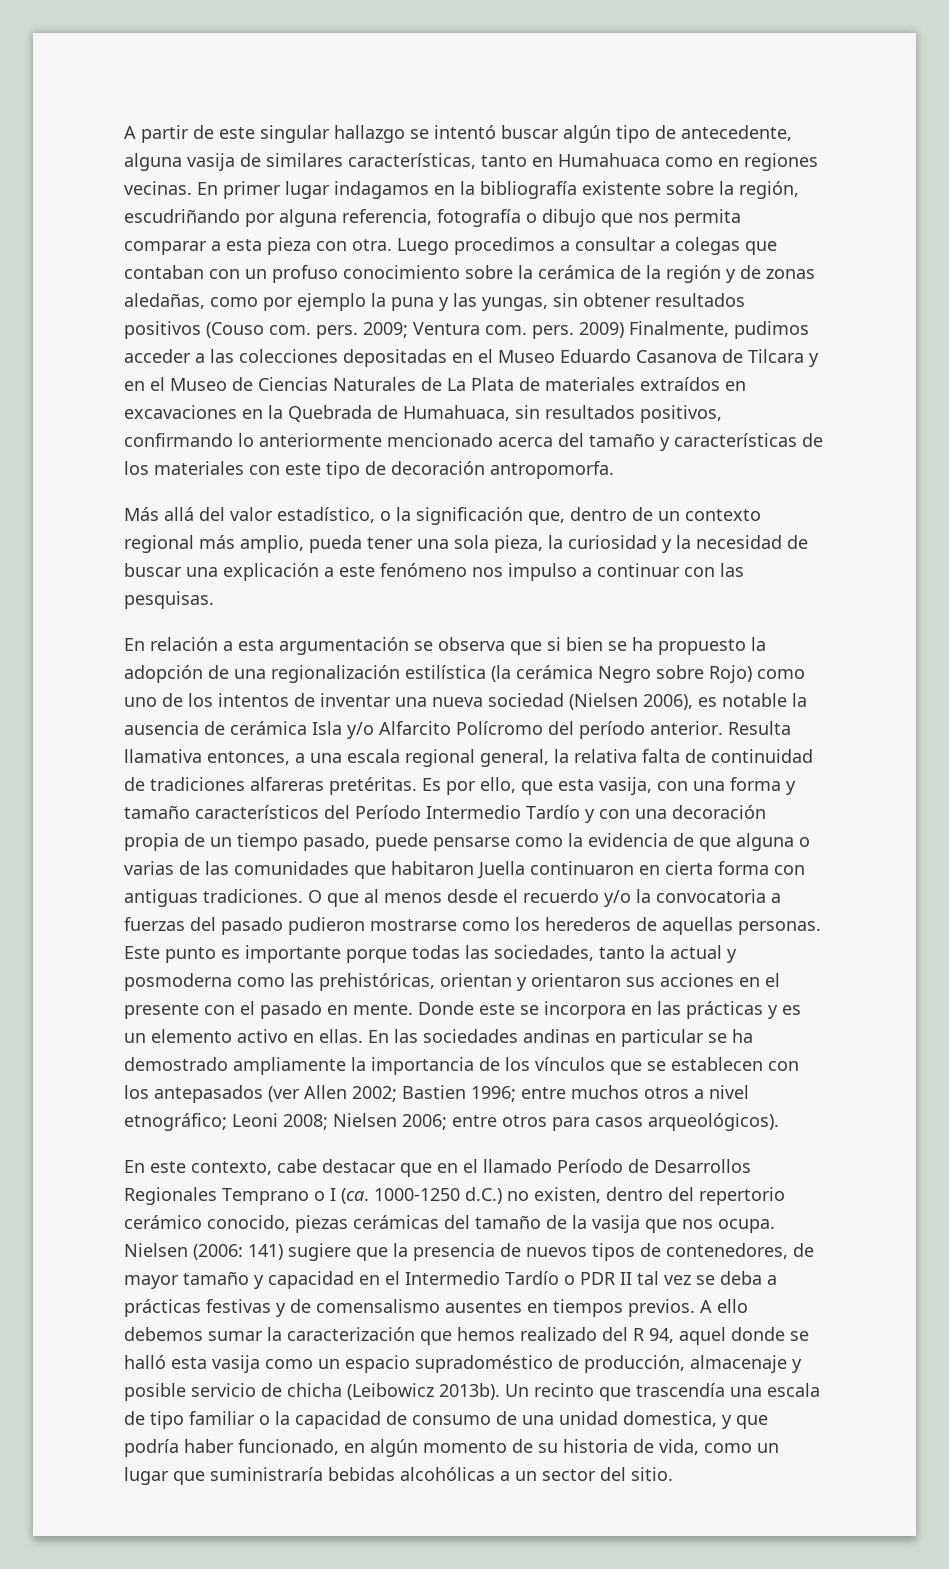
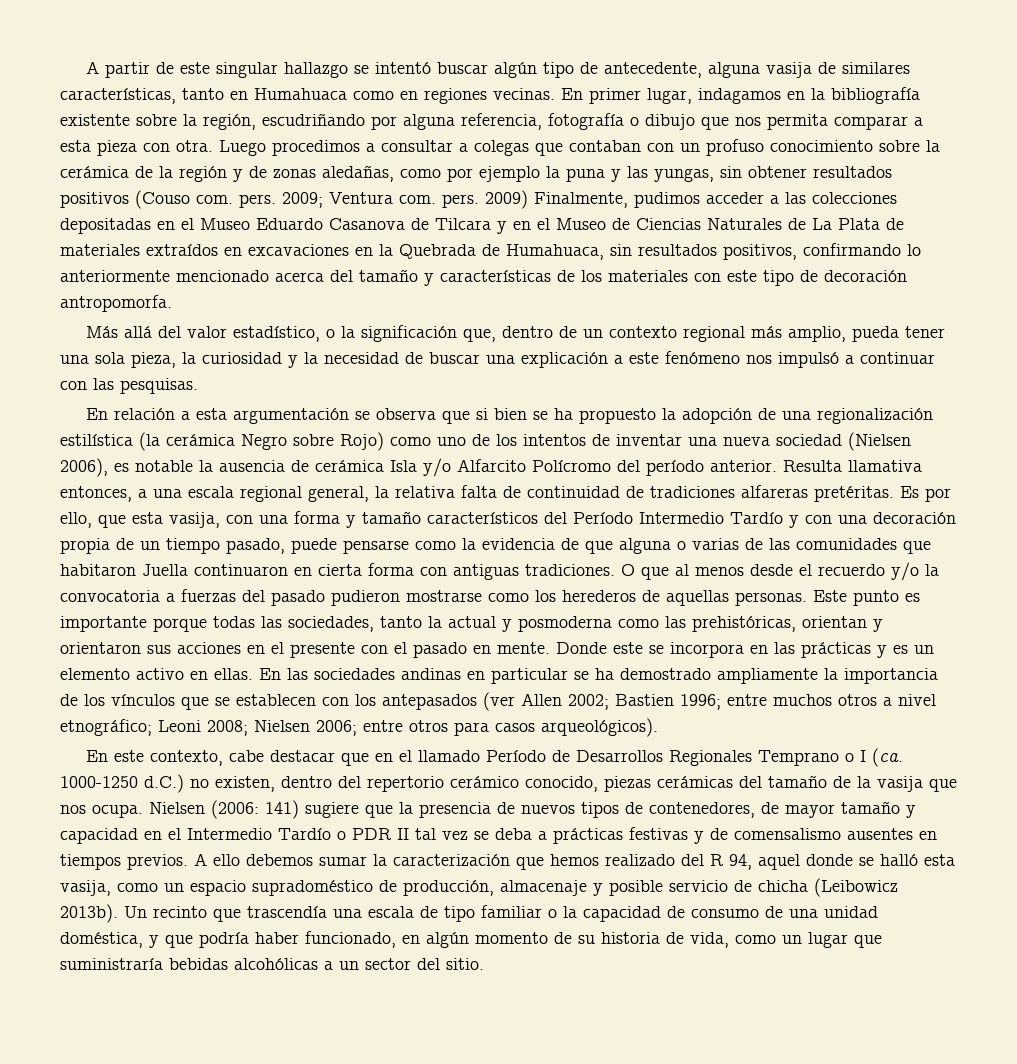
- En primer lugar indagamos en la bibliografía existente sobre la región, escudriñando por alguna referencia, fotografía o dibujo que nos permita comparar a esta pieza con otra.
+ En primer lugar, indagamos en la bibliografía existente sobre la región, escudriñando por alguna referencia, fotografía o dibujo que nos permita comparar a esta pieza con otra.
- Más allá del valor estadístico, o la significación que, dentro de un contexto regional más amplio, pueda tener una sola pieza, la curiosidad y la necesidad de buscar una explicación a este fenómeno nos impulso a continuar con las pesquisas.
+ Más allá del valor estadístico, o la significación que, dentro de un contexto regional más amplio, pueda tener una sola pieza, la curiosidad y la necesidad de buscar una explicación a este fenómeno nos impulsó a continuar con las pesquisas.
- A ello debemos sumar la caracterización que hemos realizado del R 94, aquel donde se halló esta vasija como un espacio supradoméstico de producción, almacenaje y posible servicio de chicha (Leibowicz 2013b).
+ A ello debemos sumar la caracterización que hemos realizado del R 94, aquel donde se halló esta vasija, como un espacio supradoméstico de producción, almacenaje y posible servicio de chicha (Leibowicz 2013b).
- Un recinto que trascendía una escala de tipo familiar o la capacidad de consumo de una unidad domestica, y que podría haber funcionado, en algún momento de su historia de vida, como un lugar que suministraría bebidas alcohólicas a un sector del sitio.
+ Un recinto que trascendía una escala de tipo familiar o la capacidad de consumo de una unidad doméstica, y que podría haber funcionado, en algún momento de su historia de vida, como un lugar que suministraría bebidas alcohólicas a un sector del sitio.

